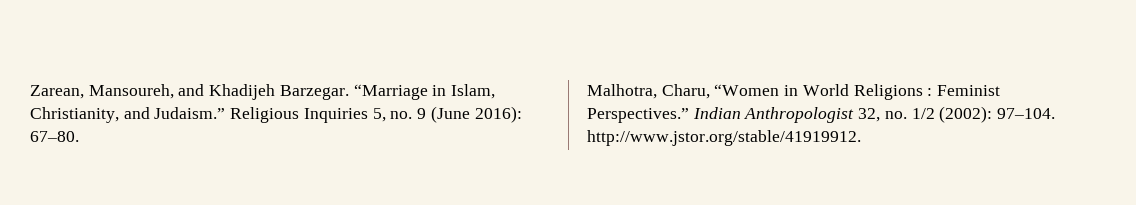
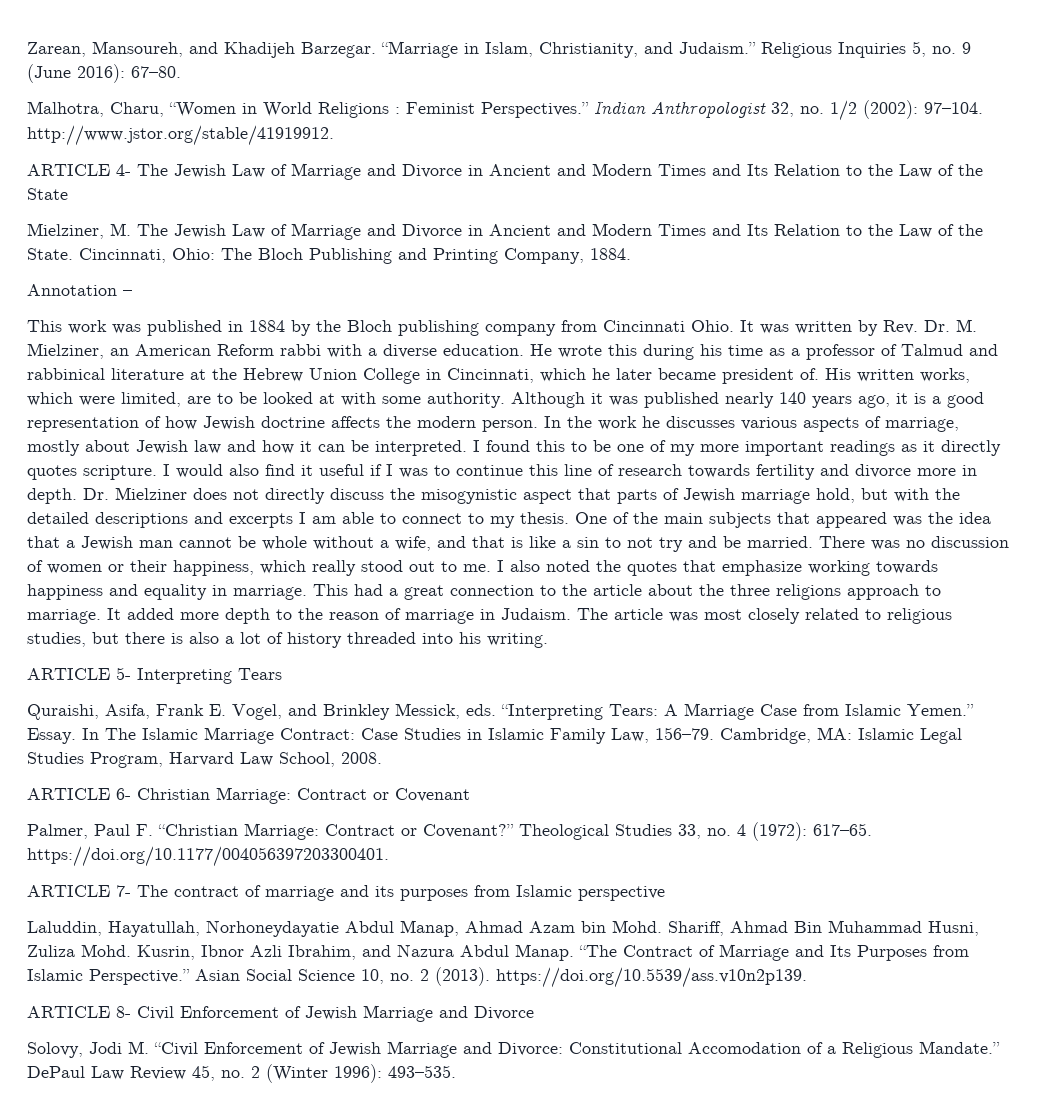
+ ARTICLE 4- The Jewish Law of Marriage and Divorce in Ancient and Modern Times and Its Relation to the Law of the State
+ Mielziner, M. The Jewish Law of Marriage and Divorce in Ancient and Modern Times and Its Relation to the Law of the State. Cincinnati, Ohio: The Bloch Publishing and Printing Company, 1884.
+ Annotation –
+ This work was published in 1884 by the Bloch publishing company from Cincinnati Ohio. It was written by Rev. Dr. M. Mielziner, an American Reform rabbi with a diverse education. He wrote this during his time as a professor of Talmud and rabbinical literature at the Hebrew Union College in Cincinnati, which he later became president of. His written works, which were limited, are to be looked at with some authority. Although it was published nearly 140 years ago, it is a good representation of how Jewish doctrine affects the modern person. In the work he discusses various aspects of marriage, mostly about Jewish law and how it can be interpreted. I found this to be one of my more important readings as it directly quotes scripture. I would also find it useful if I was to continue this line of research towards fertility and divorce more in depth. Dr. Mielziner does not directly discuss the misogynistic aspect that parts of Jewish marriage hold, but with the detailed descriptions and excerpts I am able to connect to my thesis. One of the main subjects that appeared was the idea that a Jewish man cannot be whole without a wife, and that is like a sin to not try and be married. There was no discussion of women or their happiness, which really stood out to me. I also noted the quotes that emphasize working towards happiness and equality in marriage. This had a great connection to the article about the three religions approach to marriage. It added more depth to the reason of marriage in Judaism. The article was most closely related to religious studies, but there is also a lot of history threaded into his writing.
+ ARTICLE 5- Interpreting Tears
+ Quraishi, Asifa, Frank E. Vogel, and Brinkley Messick, eds. “Interpreting Tears: A Marriage Case from Islamic Yemen.” Essay. In The Islamic Marriage Contract: Case Studies in Islamic Family Law, 156–79. Cambridge, MA: Islamic Legal Studies Program, Harvard Law School, 2008.
+ ARTICLE 6- Christian Marriage: Contract or Covenant
+ Palmer, Paul F. “Christian Marriage: Contract or Covenant?” Theological Studies 33, no. 4 (1972): 617–65. https://doi.org/10.1177/004056397203300401.
+ ARTICLE 7- The contract of marriage and its purposes from Islamic perspective
+ Laluddin, Hayatullah, Norhoneydayatie Abdul Manap, Ahmad Azam bin Mohd. Shariff, Ahmad Bin Muhammad Husni, Zuliza Mohd. Kusrin, Ibnor Azli Ibrahim, and Nazura Abdul Manap. “The Contract of Marriage and Its Purposes from Islamic Perspective.” Asian Social Science 10, no. 2 (2013). https://doi.org/10.5539/ass.v10n2p139.
+ ARTICLE 8- Civil Enforcement of Jewish Marriage and Divorce
+ Solovy, Jodi M. “Civil Enforcement of Jewish Marriage and Divorce: Constitutional Accomodation of a Religious Mandate.” DePaul Law Review 45, no. 2 (Winter 1996): 493–535.

